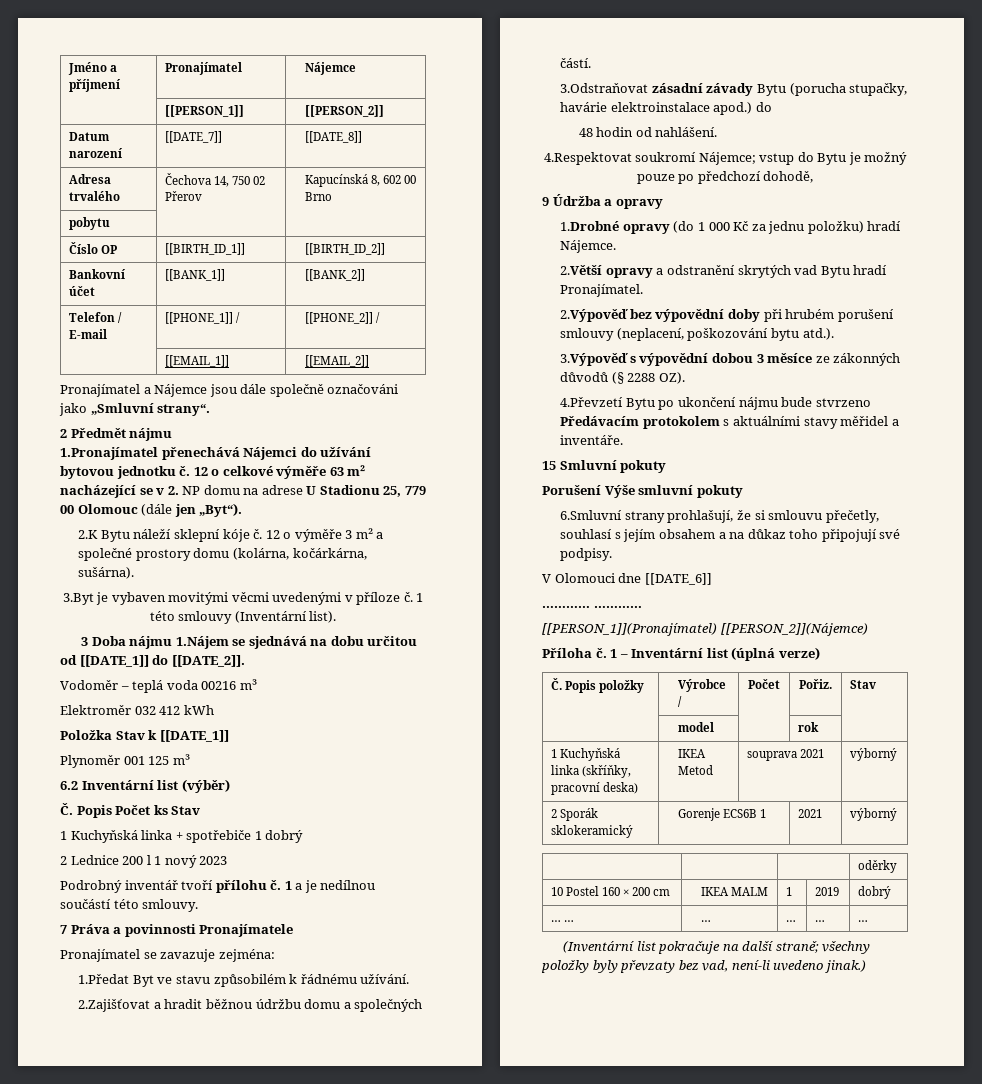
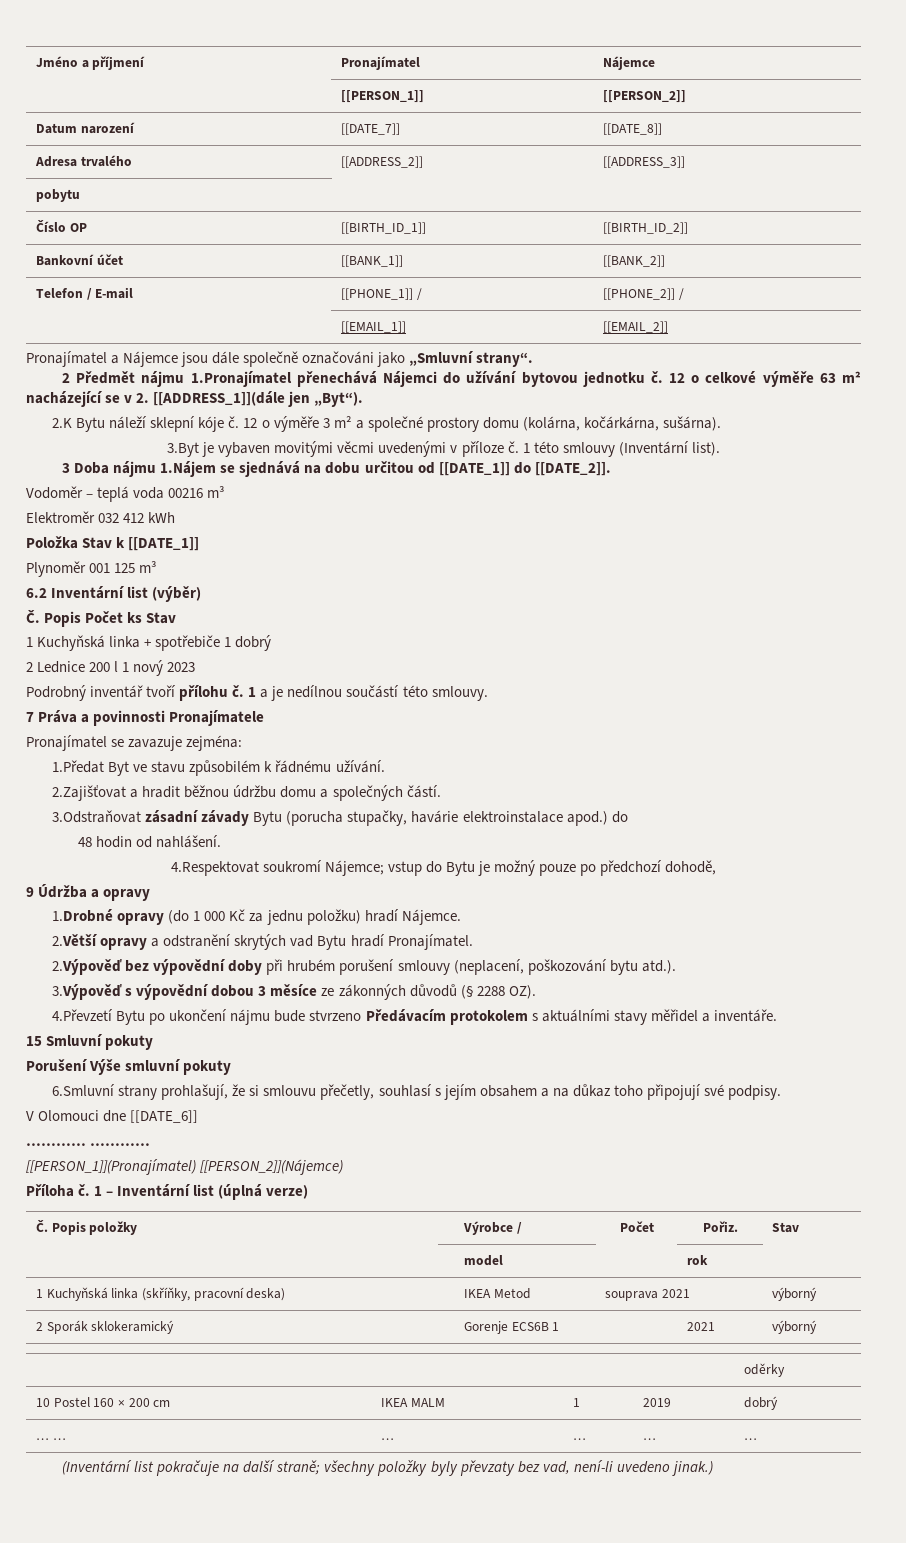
- Adresa trvalého | Čechova 14, 750 02 Přerov | Kapucínská 8, 602 00 Brno
+ Adresa trvalého | [[ADDRESS_2]] | [[ADDRESS_3]]
- 2 Předmět nájmu
- 1.Pronajímatel přenechává Nájemci do užívání bytovou jednotku č.
+ 2 Předmět nájmu 1.Pronajímatel přenechává Nájemci do užívání bytovou jednotku č.
- 12 o celkové výměře 63 m² nacházející se v 2. NP domu na adrese U Stadionu 25, 779 00 Olomouc (dále jen „Byt“).
+ 12 o celkové výměře 63 m² nacházející se v 2. [[ADDRESS_1]](dále jen „Byt“).

